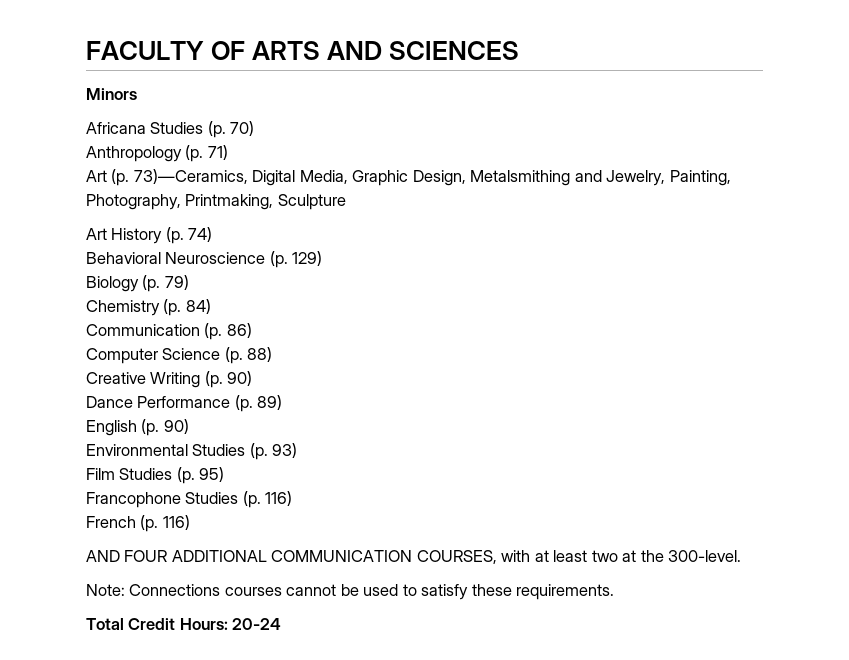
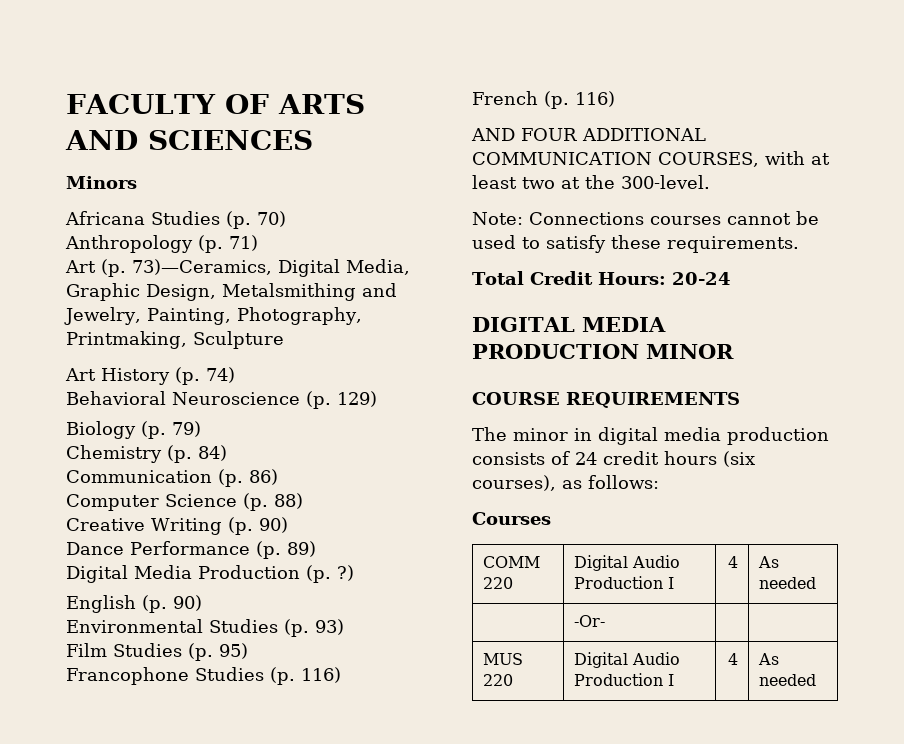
+ Digital Media Production (p. ?)
+ DIGITAL MEDIA PRODUCTION MINOR
+ COURSE REQUIREMENTS
+ The minor in digital media production consists of 24 credit hours (six courses), as follows:
+ Courses
+ COMM 220 | Digital Audio Production I | 4 | As needed
+ | -Or- | |
+ MUS 220 | Digital Audio Production I | 4 | As needed

